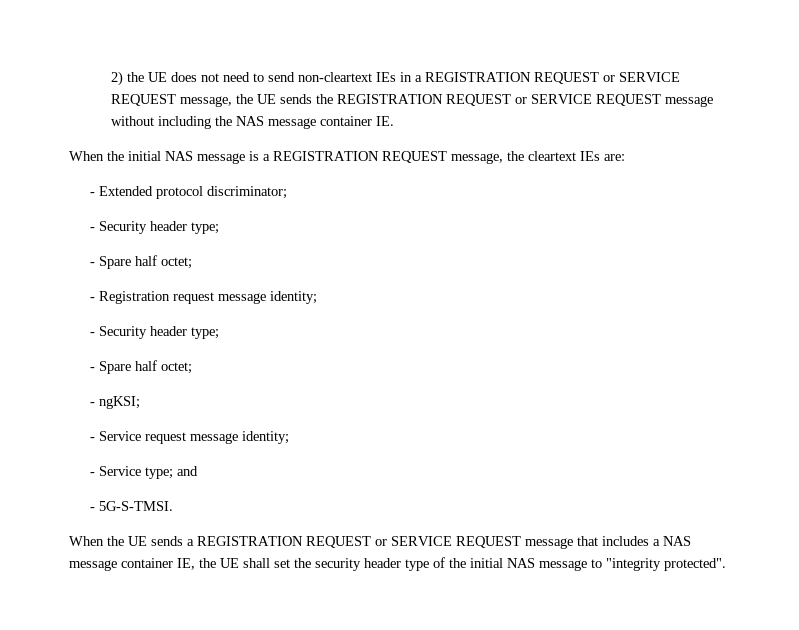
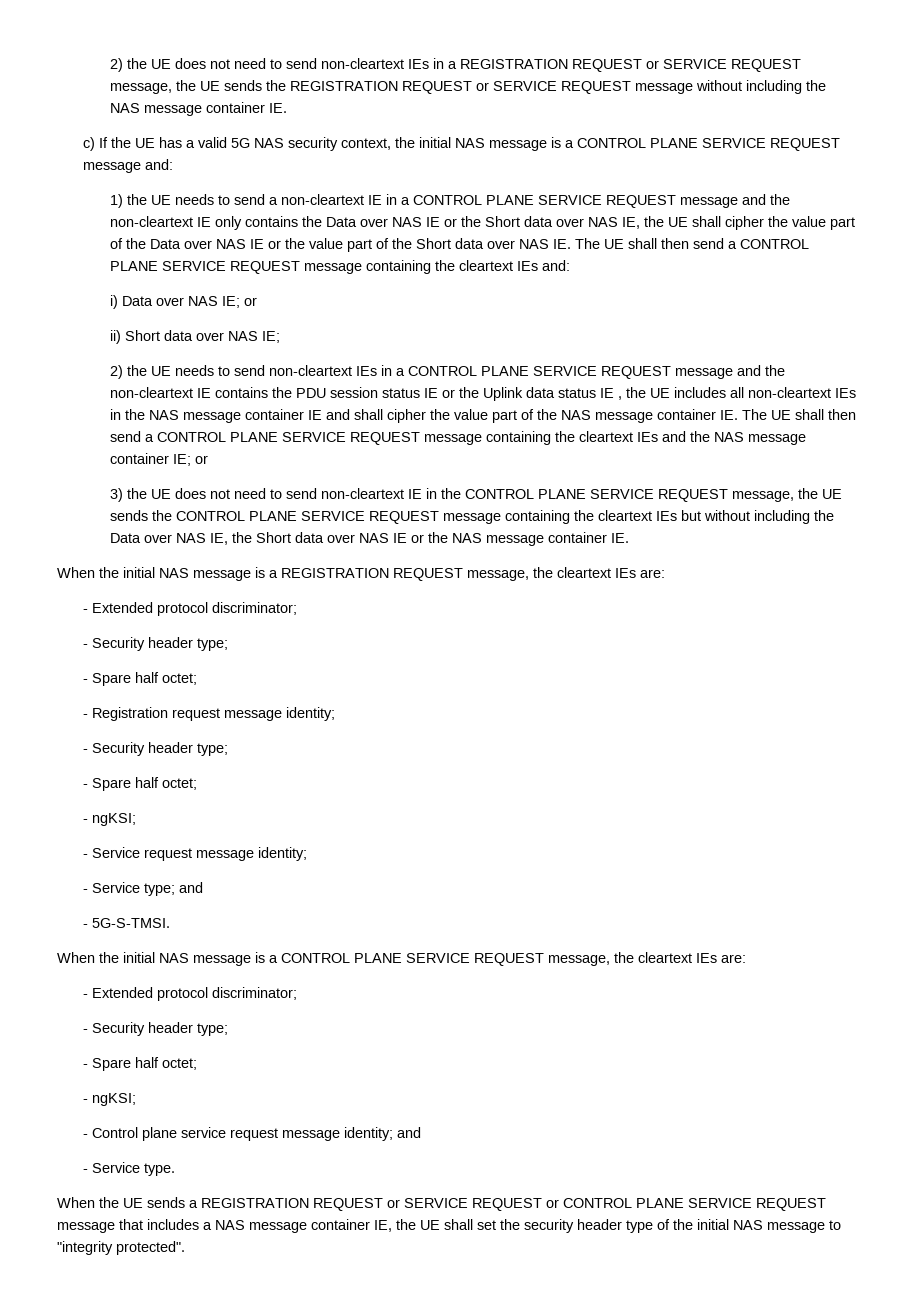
+ c) If the UE has a valid 5G NAS security context, the initial NAS message is a CONTROL PLANE SERVICE REQUEST message and:
+ 1) the UE needs to send a non-cleartext IE in a CONTROL PLANE SERVICE REQUEST message and the non-cleartext IE only contains the Data over NAS IE or the Short data over NAS IE, the UE shall cipher the value part of the Data over NAS IE or the value part of the Short data over NAS IE. The UE shall then send a CONTROL PLANE SERVICE REQUEST message containing the cleartext IEs and:
+ i) Data over NAS IE; or
+ ii) Short data over NAS IE;
+ 2) the UE needs to send non-cleartext IEs in a CONTROL PLANE SERVICE REQUEST message and the non-cleartext IE contains the PDU session status IE or the Uplink data status IE , the UE includes all non-cleartext IEs in the NAS message container IE and shall cipher the value part of the NAS message container IE. The UE shall then send a CONTROL PLANE SERVICE REQUEST message containing the cleartext IEs and the NAS message container IE; or
+ 3) the UE does not need to send non-cleartext IE in the CONTROL PLANE SERVICE REQUEST message, the UE sends the CONTROL PLANE SERVICE REQUEST message containing the cleartext IEs but without including the Data over NAS IE, the Short data over NAS IE or the NAS message container IE.
+ When the initial NAS message is a CONTROL PLANE SERVICE REQUEST message, the cleartext IEs are:
+ - Extended protocol discriminator;
+ - Security header type;
+ - Spare half octet;
+ - ngKSI;
+ - Control plane service request message identity; and
+ - Service type.
- When the UE sends a REGISTRATION REQUEST or SERVICE REQUEST message that includes a NAS message container IE, the UE shall set the security header type of the initial NAS message to "integrity protected".
+ When the UE sends a REGISTRATION REQUEST or SERVICE REQUEST or CONTROL PLANE SERVICE REQUEST message that includes a NAS message container IE, the UE shall set the security header type of the initial NAS message to "integrity protected".

